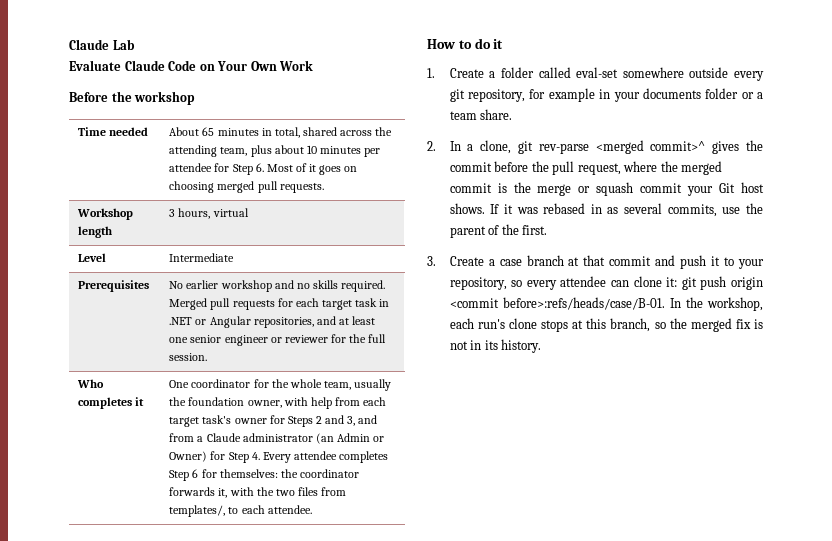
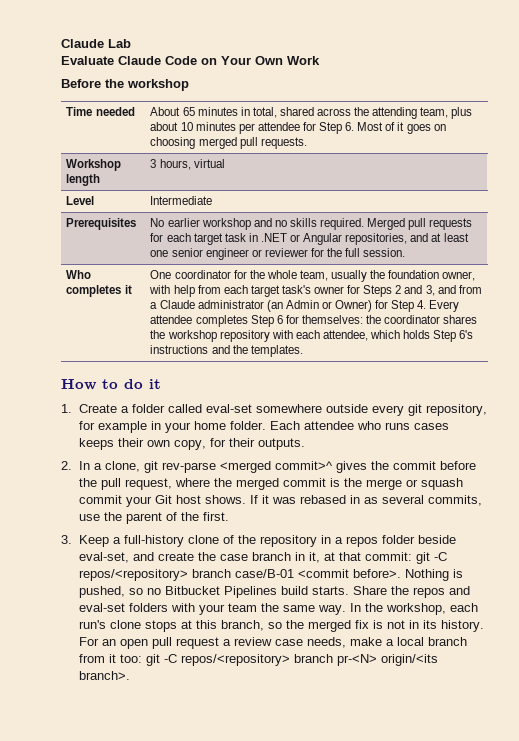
- One coordinator for the whole team, usually the foundation owner, with help from each target task's owner for Steps 2 and 3, and from a Claude administrator (an Admin or Owner) for Step 4. Every attendee completes Step 6 for themselves: the coordinator forwards it, with the two files from templates/, to each attendee.
+ One coordinator for the whole team, usually the foundation owner, with help from each target task's owner for Steps 2 and 3, and from a Claude administrator (an Admin or Owner) for Step 4. Every attendee completes Step 6 for themselves: the coordinator shares the workshop repository with each attendee, which holds Step 6's instructions and the templates.
- 1. Create a folder called eval-set somewhere outside every git repository, for example in your documents folder or a team share.
+ 1. Create a folder called eval-set somewhere outside every git repository, for example in your home folder. Each attendee who runs cases keeps their own copy, for their outputs.
- 3. Create a case branch at that commit and push it to your repository, so every attendee can clone it: git push origin <commit before>:refs/heads/case/B-01.
+ 3. Keep a full-history clone of the repository in a repos folder beside eval-set, and create the case branch in it, at that commit: git -C repos/<repository> branch case/B-01 <commit before>. Nothing is pushed, so no Bitbucket Pipelines build starts. Share the repos and eval-set folders with your team the same way.
+ For an open pull request a review case needs, make a local branch from it too: git -C repos/<repository> branch pr-<N> origin/<its branch>.

